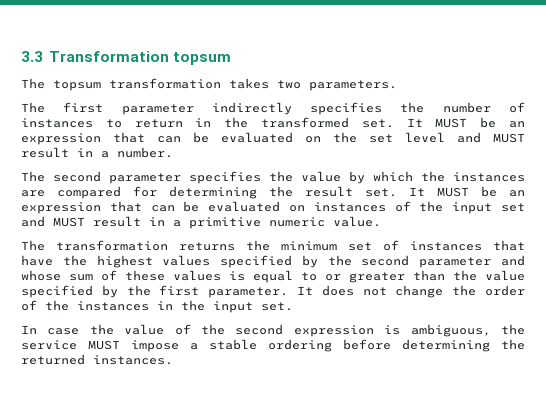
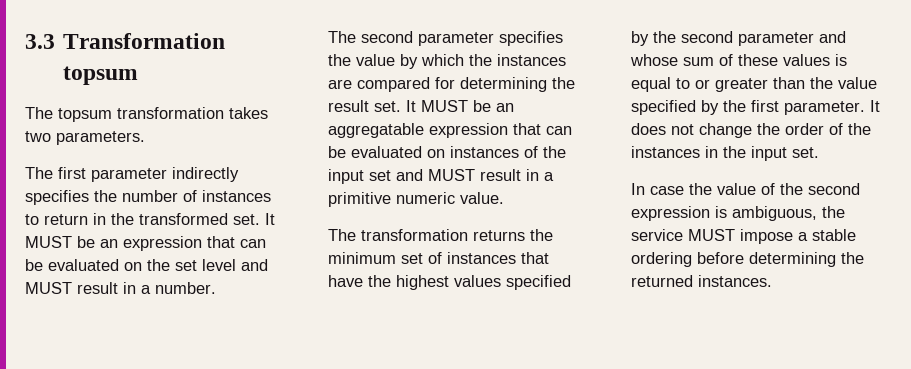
- It MUST be an expression that can be evaluated on instances of the input set and MUST result in a primitive numeric value.
+ It MUST be an aggregatable expression that can be evaluated on instances of the input set and MUST result in a primitive numeric value.

